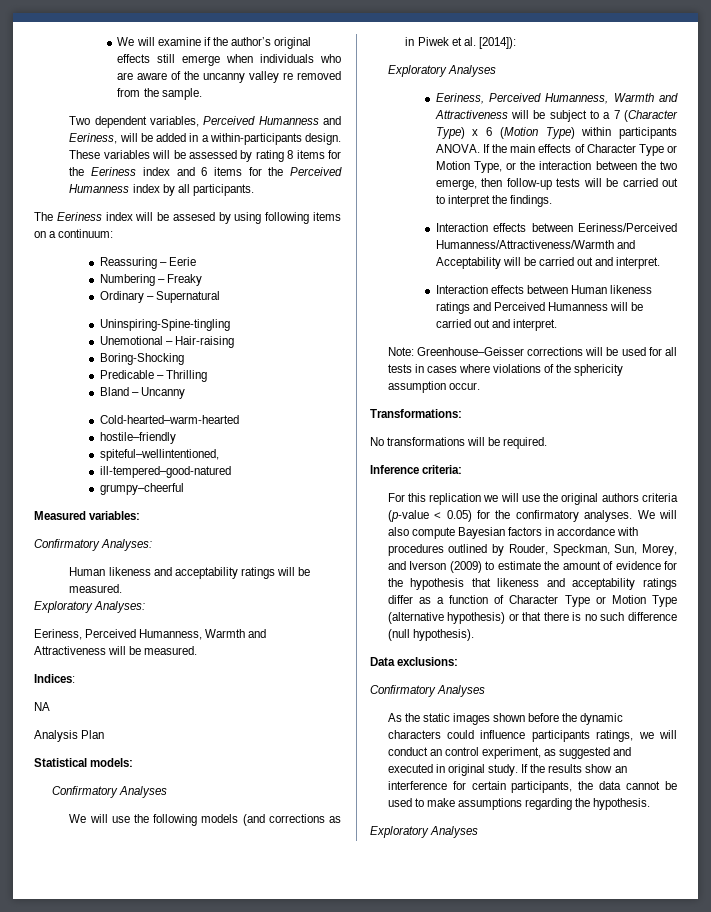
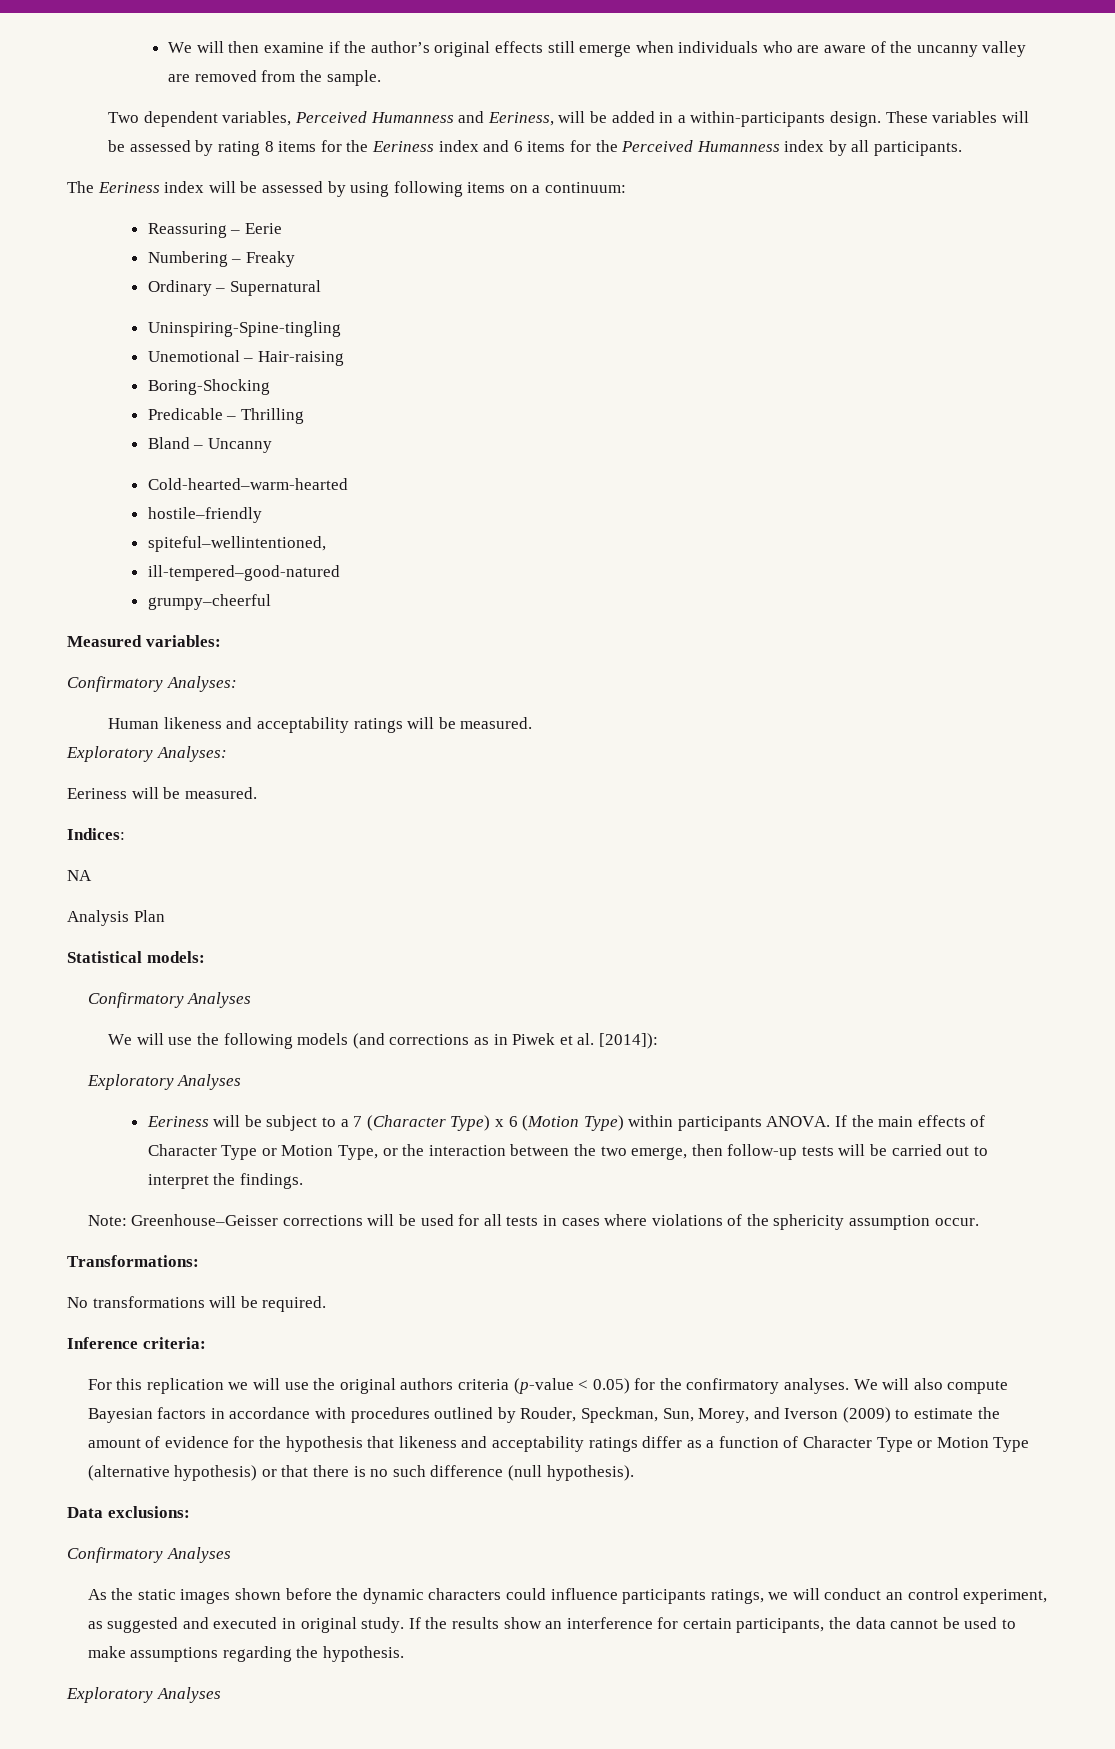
- We will examine if the author’s original effects still emerge when individuals who are aware of the uncanny valley re removed from the sample.
+ We will then examine if the author’s original effects still emerge when individuals who are aware of the uncanny valley are removed from the sample.
- The Eeriness index will be assesed by using following items on a continuum:
+ The Eeriness index will be assessed by using following items on a continuum:
- Eeriness, Perceived Humanness, Warmth and Attractiveness will be measured.
+ Eeriness will be measured.
- Eeriness, Perceived Humanness, Warmth and Attractiveness will be subject to a 7 (Character Type) x 6 (Motion Type) within participants ANOVA.
+ Eeriness will be subject to a 7 (Character Type) x 6 (Motion Type) within participants ANOVA.
- Interaction effects between Eeriness/Perceived Humanness/Attractiveness/Warmth and Acceptability will be carried out and interpret.
- Interaction effects between Human likeness ratings and Perceived Humanness will be carried out and interpret.

